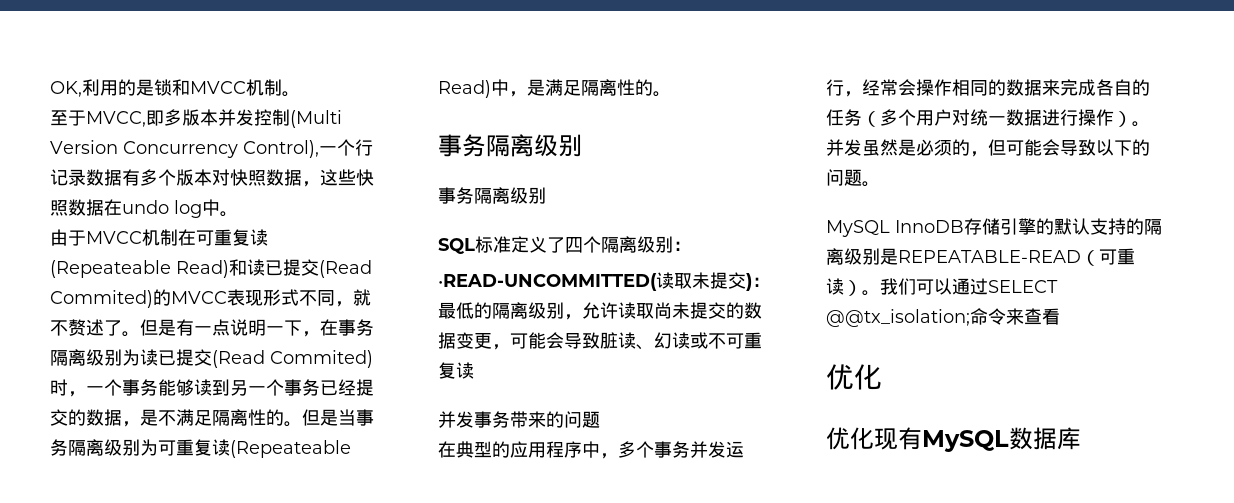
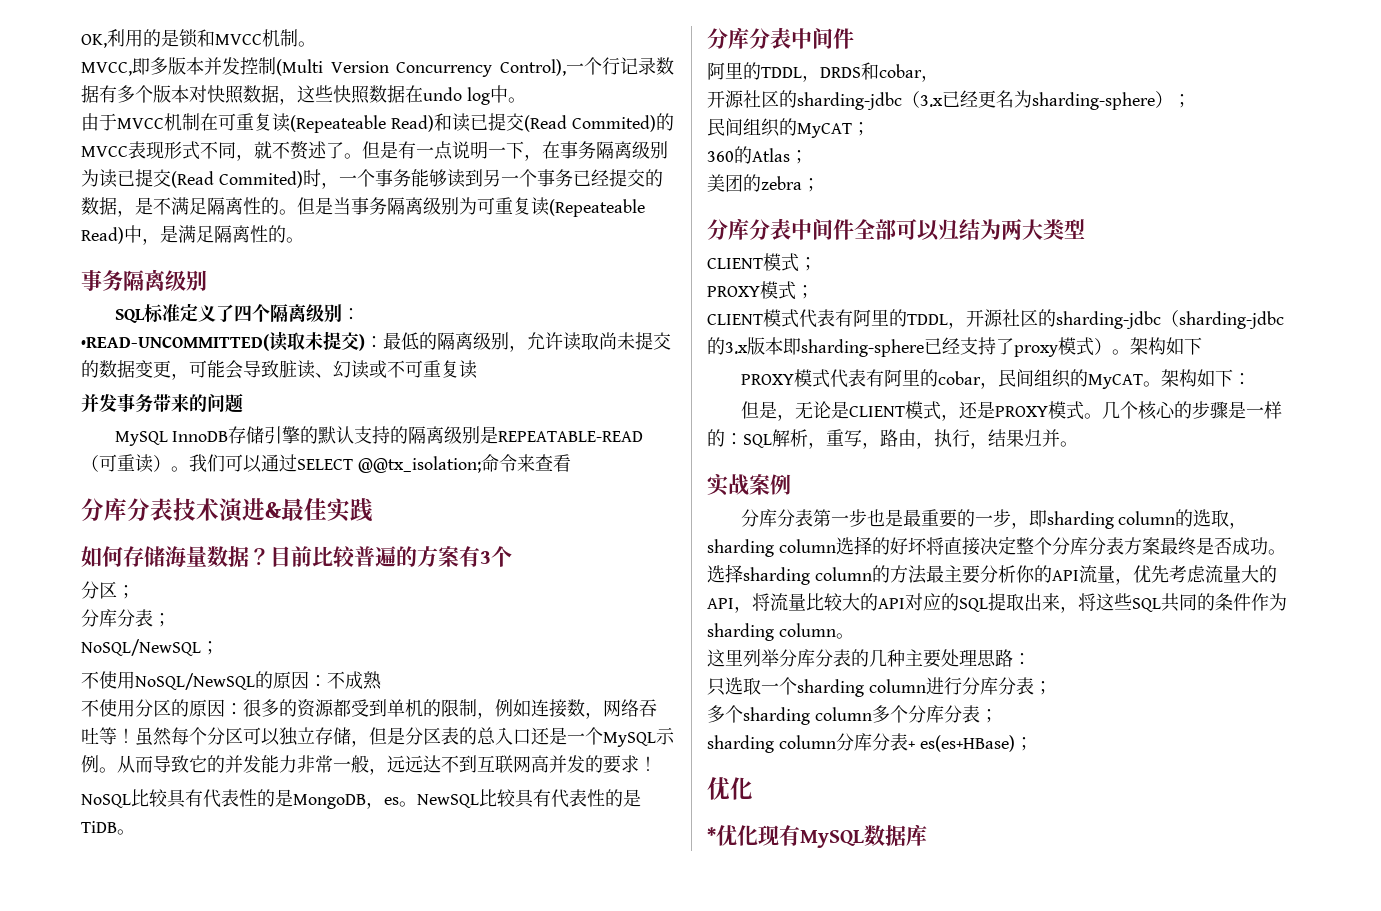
- 至于MVCC,即多版本并发控制(Multi Version Concurrency Control),一个行记录数据有多个版本对快照数据，这些快照数据在undo log中。
+ MVCC,即多版本并发控制(Multi Version Concurrency Control),一个行记录数据有多个版本对快照数据，这些快照数据在undo log中。
  但是当事务隔离级别为可重复读(Repeateable Read)中，是满足隔离性的。
- 事务隔离级别
- 在典型的应用程序中，多个事务并发运行，经常会操作相同的数据来完成各自的任务（多个用户对统一数据进行操作）。并发虽然是必须的，但可能会导致以下的问题。
+ 分库分表技术演进&最佳实践
+ 如何存储海量数据？目前比较普遍的方案有3个
+ 分区；
+ 分库分表；
+ NoSQL/NewSQL；
+ 不使用NoSQL/NewSQL的原因：不成熟
+ 不使用分区的原因：很多的资源都受到单机的限制，例如连接数，网络吞吐等！虽然每个分区可以独立存储，但是分区表的总入口还是一个MySQL示例。从而导致它的并发能力非常一般，远远达不到互联网高并发的要求！
+ NoSQL比较具有代表性的是MongoDB，es。NewSQL比较具有代表性的是TiDB。
+ 分库分表中间件
+ 阿里的TDDL，DRDS和cobar，
+ 开源社区的sharding-jdbc（3.x已经更名为sharding-sphere）；
+ 民间组织的MyCAT；
+ 360的Atlas；
+ 美团的zebra；
+ 分库分表中间件全部可以归结为两大类型
+ CLIENT模式；
+ PROXY模式；
+ CLIENT模式代表有阿里的TDDL，开源社区的sharding-jdbc（sharding-jdbc的3.x版本即sharding-sphere已经支持了proxy模式）。架构如下
+ PROXY模式代表有阿里的cobar，民间组织的MyCAT。架构如下：
+ 但是，无论是CLIENT模式，还是PROXY模式。几个核心的步骤是一样的：SQL解析，重写，路由，执行，结果归并。
+ 实战案例
+ 分库分表第一步也是最重要的一步，即sharding column的选取，sharding column选择的好坏将直接决定整个分库分表方案最终是否成功。选择sharding column的方法最主要分析你的API流量，优先考虑流量大的API，将流量比较大的API对应的SQL提取出来，将这些SQL共同的条件作为sharding column。
+ 这里列举分库分表的几种主要处理思路：
+ 只选取一个sharding column进行分库分表；
+ 多个sharding column多个分库分表；
+ sharding column分库分表+ es(es+HBase)；
- 优化现有MySQL数据库
+ *优化现有MySQL数据库

